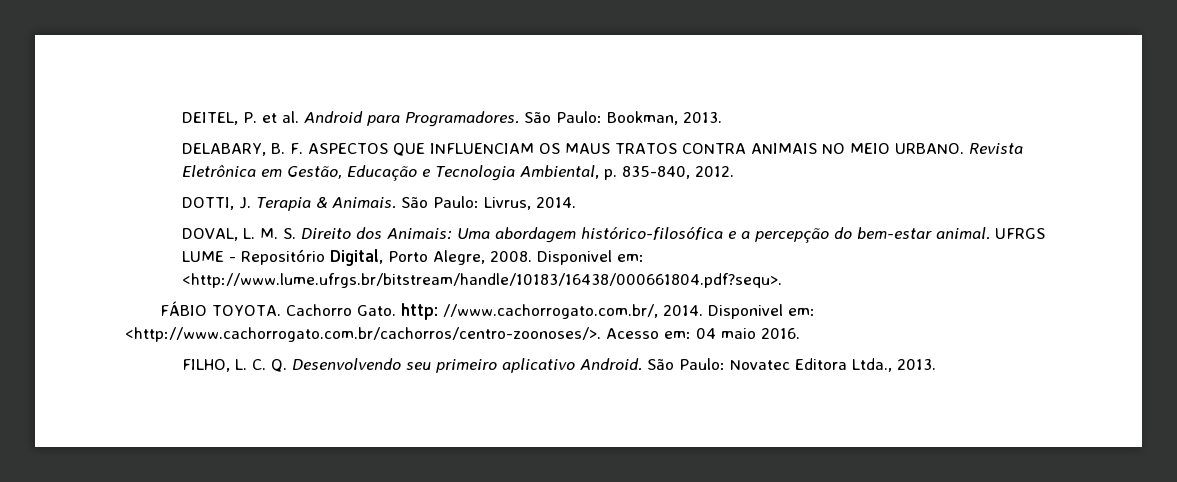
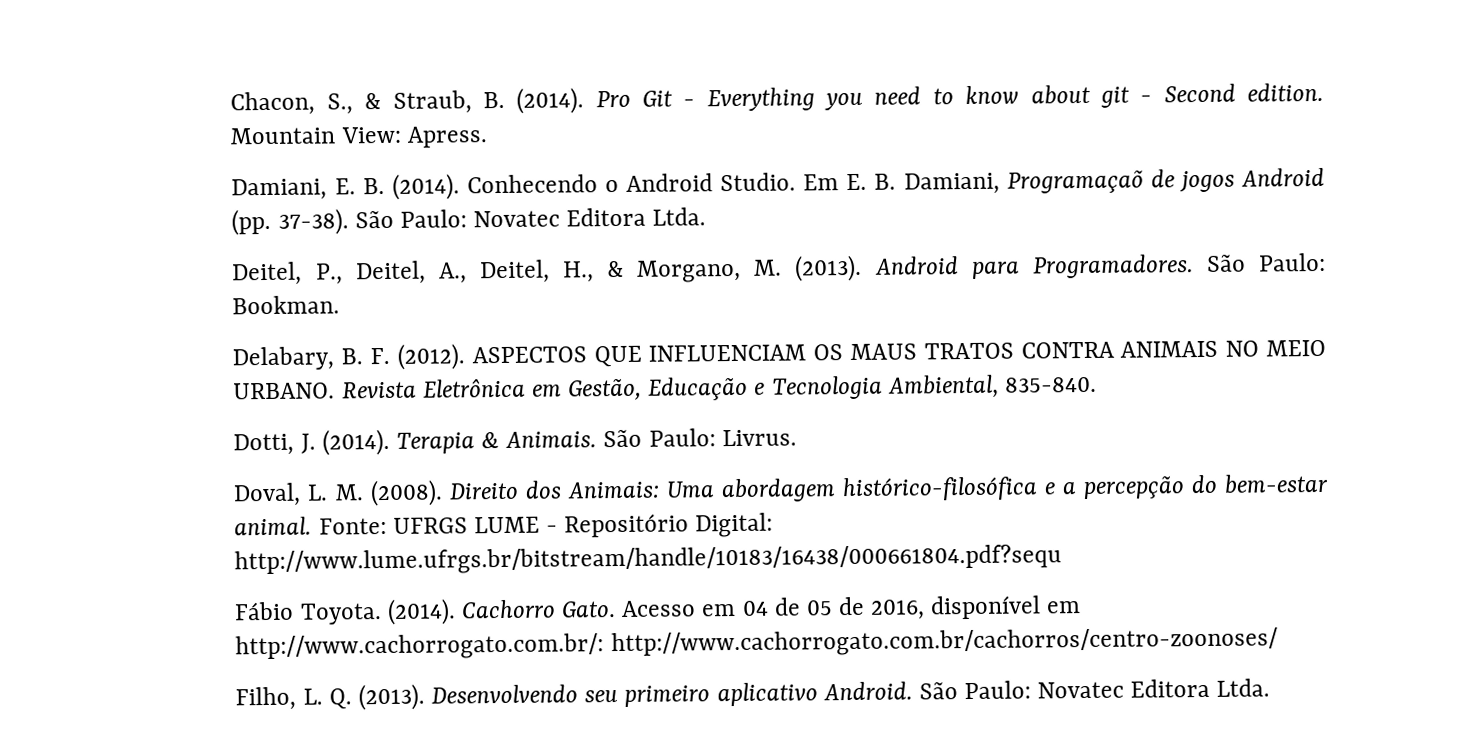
- DEITEL, P. et al. Android para Programadores.
+ Chacon, S., & Straub, B. (2014). Pro Git - Everything you need to know about git - Second edition. Mountain View: Apress.
+ Damiani, E. B. (2014). Conhecendo o Android Studio. Em E. B. Damiani, Programaçaõ de jogos Android (pp. 37-38). São Paulo: Novatec Editora Ltda.
+ Deitel, P., Deitel, A., Deitel, H., & Morgano, M. (2013). Android para Programadores.
- São Paulo: Bookman, 2013.
- DELABARY, B. F. ASPECTOS QUE INFLUENCIAM OS MAUS TRATOS CONTRA ANIMAIS NO MEIO URBANO.
+ São Paulo: Bookman.
+ Delabary, B. F. (2012). ASPECTOS QUE INFLUENCIAM OS MAUS TRATOS CONTRA ANIMAIS NO MEIO URBANO.
- Revista Eletrônica em Gestão, Educação e Tecnologia Ambiental, p. 835-840, 2012.
- DOTTI, J. Terapia & Animais.
+ Revista Eletrônica em Gestão, Educação e Tecnologia Ambiental, 835-840.
+ Dotti, J. (2014). Terapia & Animais.
- São Paulo: Livrus, 2014.
- DOVAL, L. M. S. Direito dos Animais: Uma abordagem histórico-filosófica e a percepção do bem-estar animal.
+ São Paulo: Livrus.
+ Doval, L. M. (2008). Direito dos Animais: Uma abordagem histórico-filosófica e a percepção do bem-estar animal.
- UFRGS LUME - Repositório Digital, Porto Alegre, 2008. Disponivel em: <http://www.lume.ufrgs.br/bitstream/handle/10183/16438/000661804.pdf?sequ>.
- FÁBIO TOYOTA. Cachorro Gato. http: //www.cachorrogato.com.br/, 2014. Disponivel em: <http://www.cachorrogato.com.br/cachorros/centro-zoonoses/>. Acesso em: 04 maio 2016.
- FILHO, L. C. Q. Desenvolvendo seu primeiro aplicativo Android. São Paulo: Novatec Editora Ltda., 2013.
+ Fonte: UFRGS LUME - Repositório Digital: http://www.lume.ufrgs.br/bitstream/handle/10183/16438/000661804.pdf?sequ
+ Fábio Toyota. (2014). Cachorro Gato. Acesso em 04 de 05 de 2016, disponível em http://www.cachorrogato.com.br/: http://www.cachorrogato.com.br/cachorros/centro-zoonoses/
+ Filho, L. Q. (2013). Desenvolvendo seu primeiro aplicativo Android. São Paulo: Novatec Editora Ltda.

